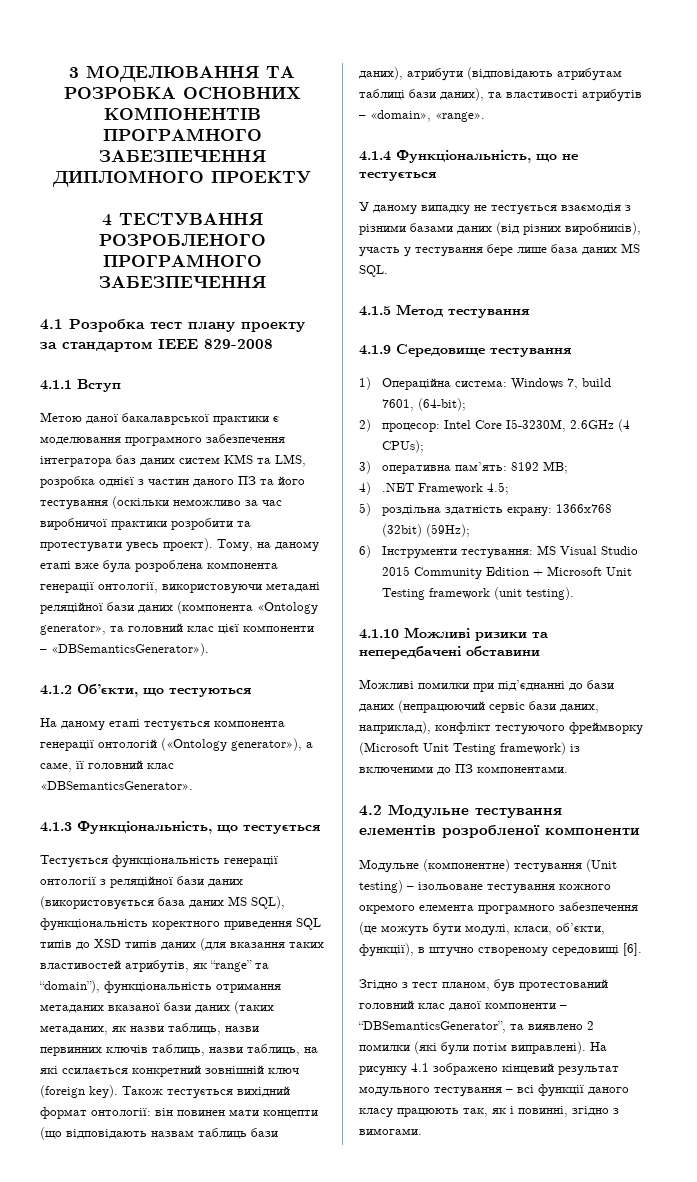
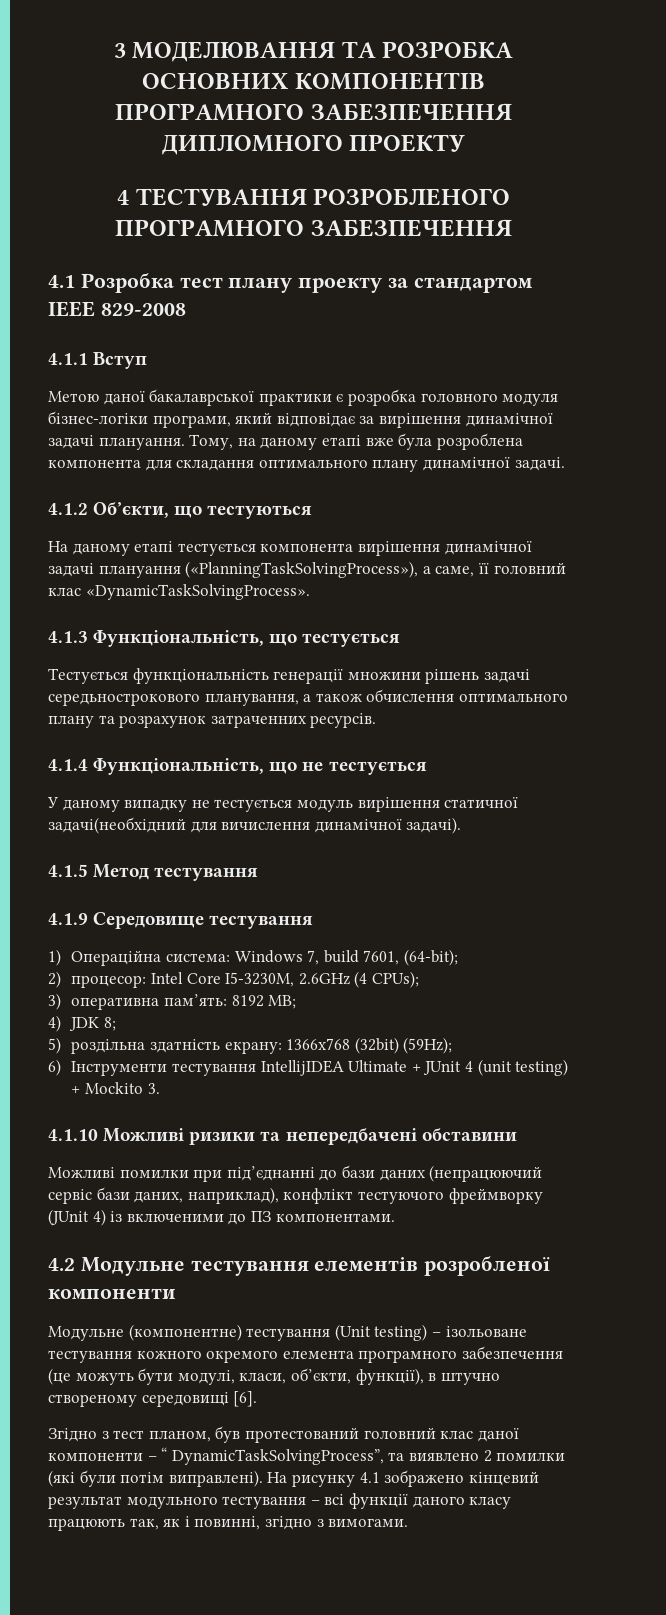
- Метою даної бакалаврської практики є моделювання програмного забезпечення інтегратора баз даних систем KMS та LMS, розробка однієї з частин даного ПЗ та його тестування (оскільки неможливо за час виробничої практики розробити та протестувати увесь проект).
+ Метою даної бакалаврської практики є розробка головного модуля бізнес-логіки програми, який відповідає за вирішення динамічної задачі плануання.
- Тому, на даному етапі вже була розроблена компонента генерації онтології, використовуючи метадані реляційної бази даних (компонента «Ontology generator», та головний клас цієї компоненти – «DBSemanticsGenerator»).
+ Тому, на даному етапі вже була розроблена компонента для складання оптимального плану динамічної задачі.
- На даному етапі тестується компонента генерації онтологій («Ontology generator»), а саме, її головний клас «DBSemanticsGenerator».
+ На даному етапі тестується компонента вирішення динамічної задачі плануання («PlanningTaskSolvingProcess»), а саме, її головний клас «DynamicTaskSolvingProcess».
- Тестується функціональність генерації онтології з реляційної бази даних (використовується база даних MS SQL), функціональність коректного приведення SQL типів до XSD типів даних (для вказання таких властивостей атрибутів, як “range” та “domain”), функціональність отримання метаданих вказаної бази даних (таких метаданих, як назви таблиць, назви первинних ключів таблиць, назви таблиць, на які ссилається конкретний зовнішній ключ (foreign key). Також тестується вихідний формат онтології: він повинен мати концепти (що відповідають назвам таблиць бази даних), атрибути (відповідають атрибутам таблиці бази даних), та властивості атрибутів – «domain», «range».
+ Тестується функціональність генерації множини рішень задачі середьнострокового планування, а також обчислення оптимального плану та розрахунок затраченних ресурсів.
- У даному випадку не тестується взаємодія з різними базами даних (від різних виробників), участь у тестування бере лише база даних MS SQL.
+ У даному випадку не тестується модуль вирішення статичної задачі(необхідний для вичислення динамічної задачі).
- 4) .NET Framework 4.5;
+ 4) JDK 8;
- 6) Інструменти тестування: MS Visual Studio 2015 Community Edition + Microsoft Unit Testing framework (unit testing).
+ 6) Інструменти тестування IntellijIDEA Ultimate + JUnit 4 (unit testing) + Mockito 3.
- Можливі помилки при під’єднанні до бази даних (непрацюючий сервіс бази даних, наприклад), конфлікт тестуючого фреймворку (Microsoft Unit Testing framework) із включеними до ПЗ компонентами.
+ Можливі помилки при під’єднанні до бази даних (непрацюючий сервіс бази даних, наприклад), конфлікт тестуючого фреймворку (JUnit 4) із включеними до ПЗ компонентами.
- Згідно з тест планом, був протестований головний клас даної компоненти – “DBSemanticsGenerator”, та виявлено 2 помилки (які були потім виправлені).
+ Згідно з тест планом, був протестований головний клас даної компоненти – “ DynamicTaskSolvingProcess”, та виявлено 2 помилки (які були потім виправлені).

